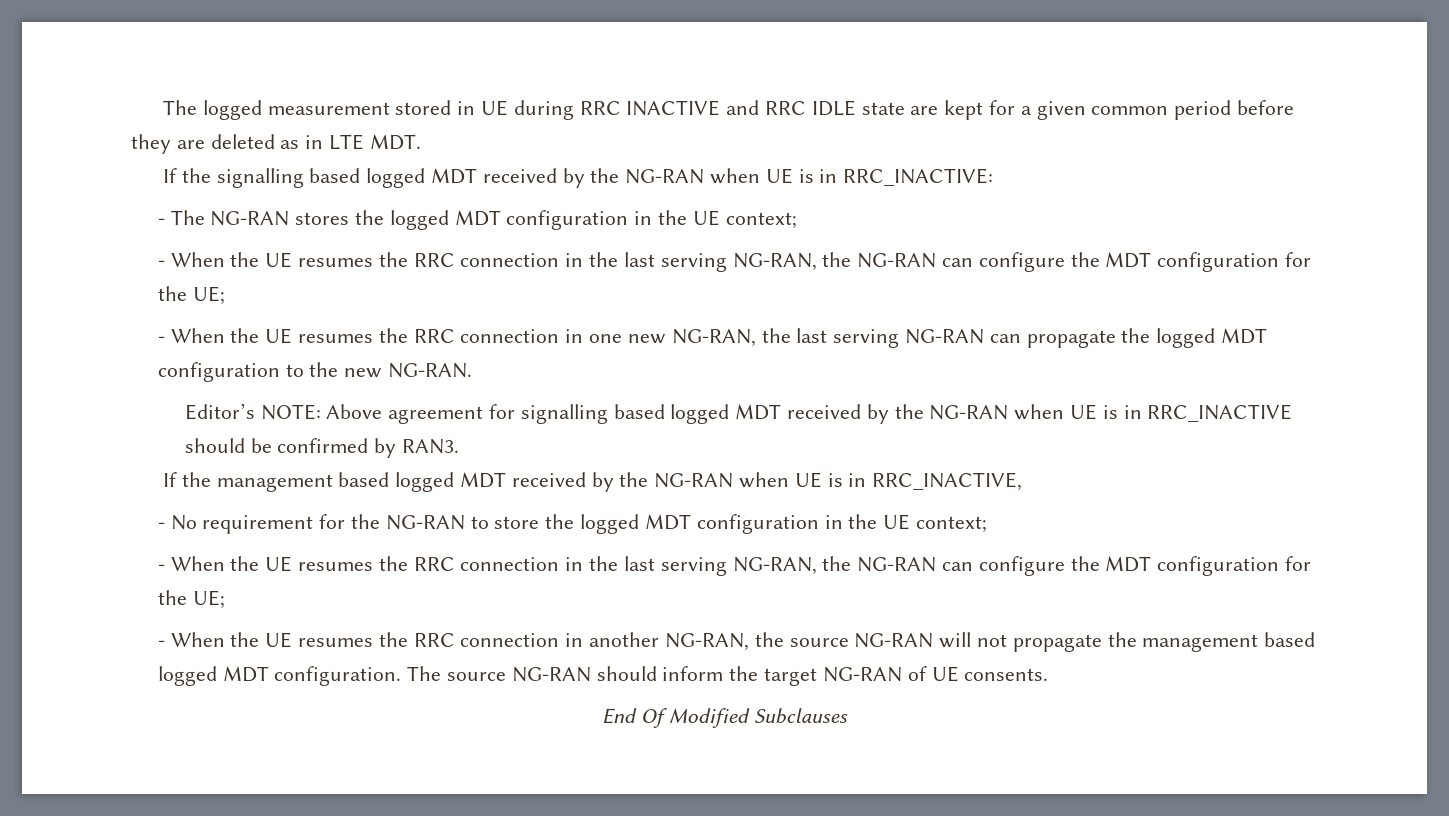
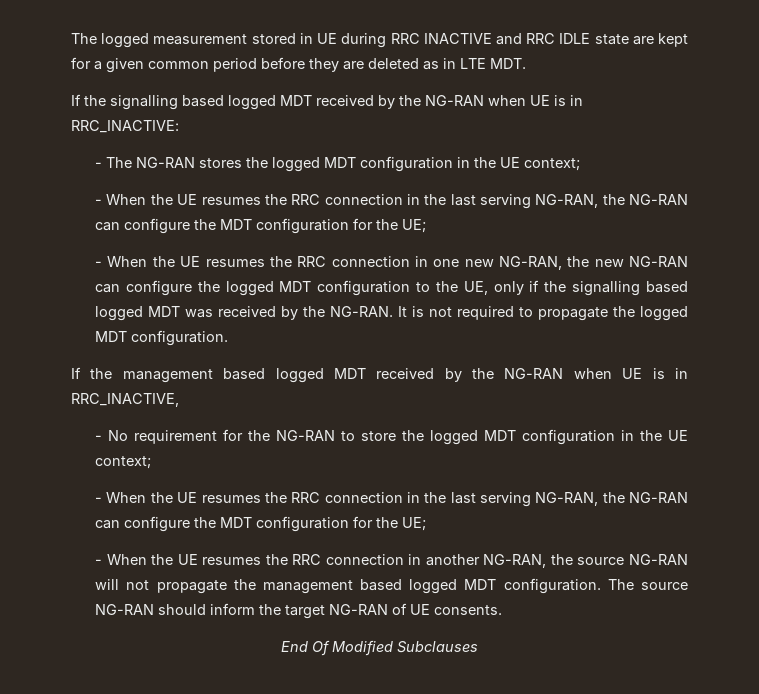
- - When the UE resumes the RRC connection in one new NG-RAN, the last serving NG-RAN can propagate the logged MDT configuration to the new NG-RAN.
- Editor’s NOTE: Above agreement for signalling based logged MDT received by the NG-RAN when UE is in RRC_INACTIVE should be confirmed by RAN3.
+ - When the UE resumes the RRC connection in one new NG-RAN, the new NG-RAN can configure the logged MDT configuration to the UE, only if the signalling based logged MDT was received by the NG-RAN. It is not required to propagate the logged MDT configuration.

